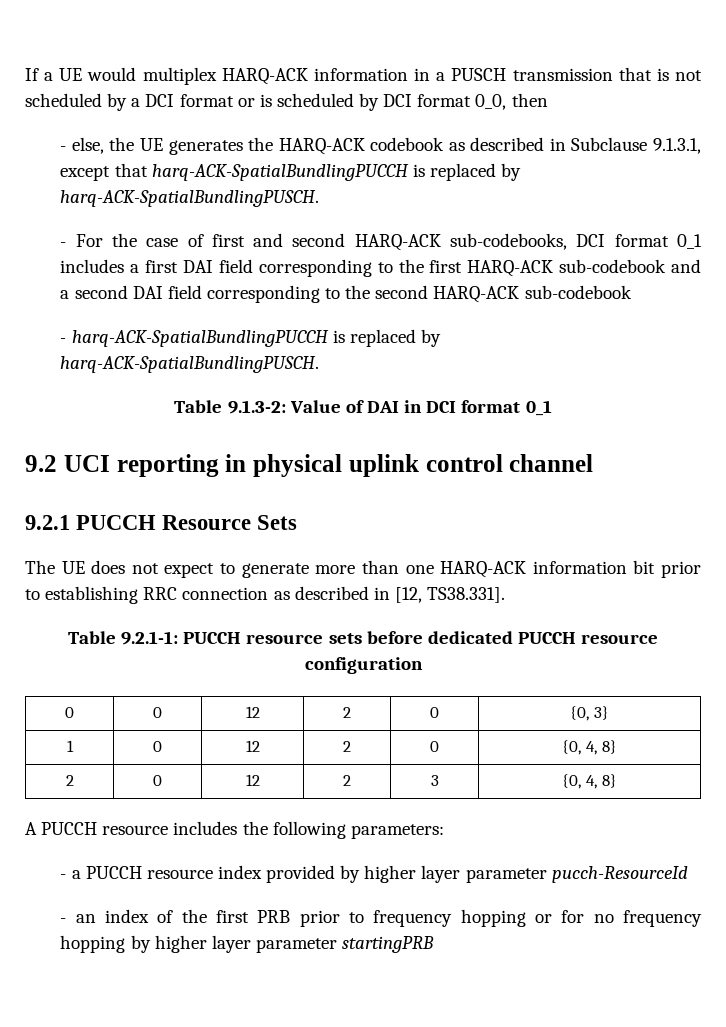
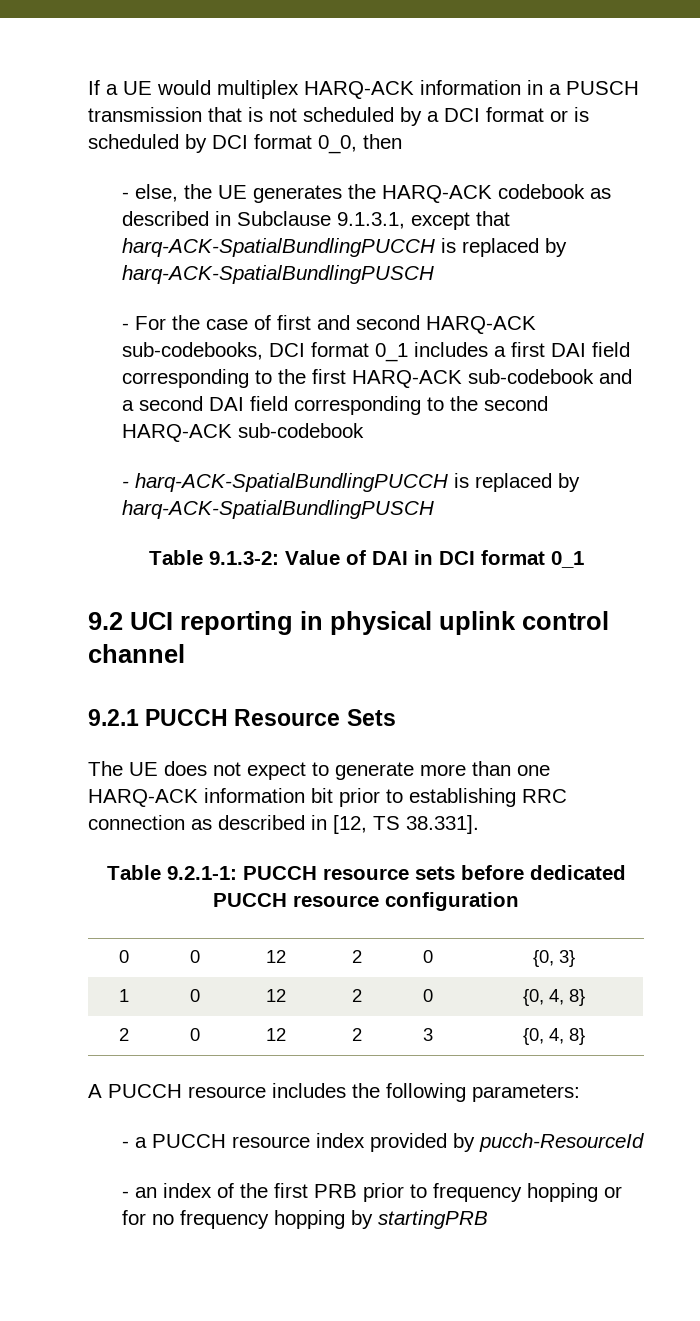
- - else, the UE generates the HARQ-ACK codebook as described in Subclause 9.1.3.1, except that harq-ACK-SpatialBundlingPUCCH is replaced by harq-ACK-SpatialBundlingPUSCH.
+ - else, the UE generates the HARQ-ACK codebook as described in Subclause 9.1.3.1, except that harq-ACK-SpatialBundlingPUCCH is replaced by harq-ACK-SpatialBundlingPUSCH
- - harq-ACK-SpatialBundlingPUCCH is replaced by harq-ACK-SpatialBundlingPUSCH.
+ - harq-ACK-SpatialBundlingPUCCH is replaced by harq-ACK-SpatialBundlingPUSCH
- The UE does not expect to generate more than one HARQ-ACK information bit prior to establishing RRC connection as described in [12, TS38.331].
+ The UE does not expect to generate more than one HARQ-ACK information bit prior to establishing RRC connection as described in [12, TS 38.331].
- - a PUCCH resource index provided by higher layer parameter pucch-ResourceId
+ - a PUCCH resource index provided by pucch-ResourceId
- - an index of the first PRB prior to frequency hopping or for no frequency hopping by higher layer parameter startingPRB
+ - an index of the first PRB prior to frequency hopping or for no frequency hopping by startingPRB

